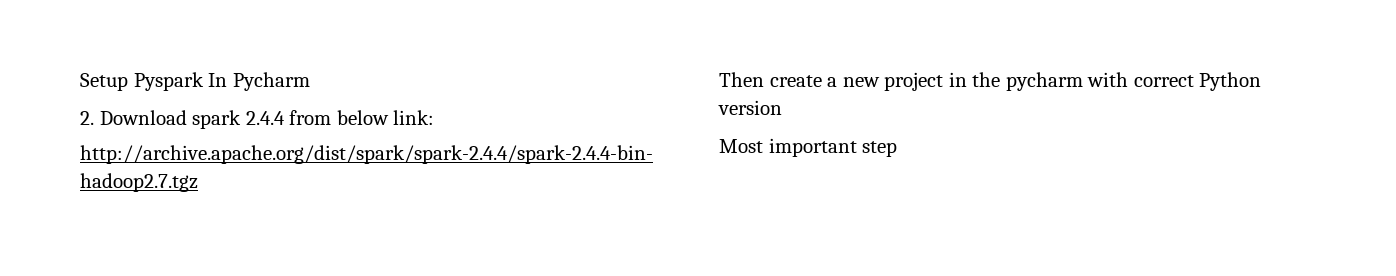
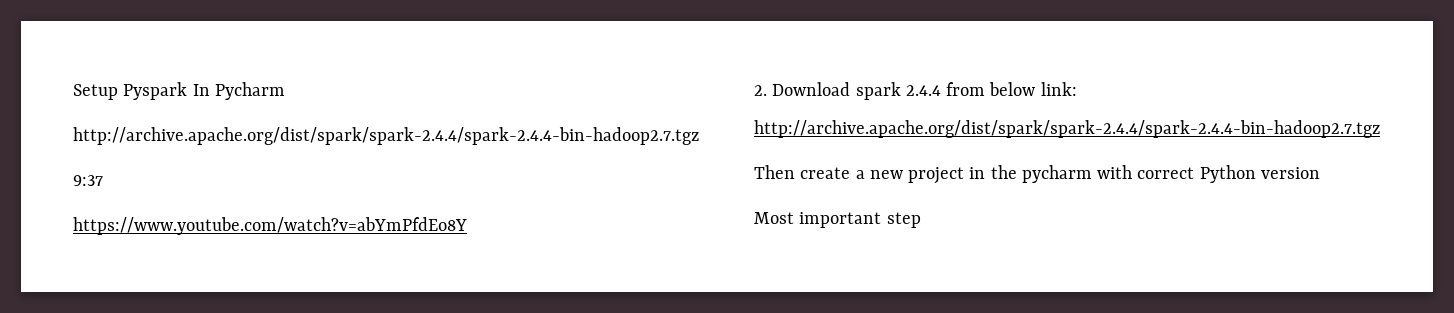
  Setup Pyspark In Pycharm
+ http://archive.apache.org/dist/spark/spark-2.4.4/spark-2.4.4-bin-hadoop2.7.tgz
+ 9:37
+ https://www.youtube.com/watch?v=abYmPfdEo8Y

